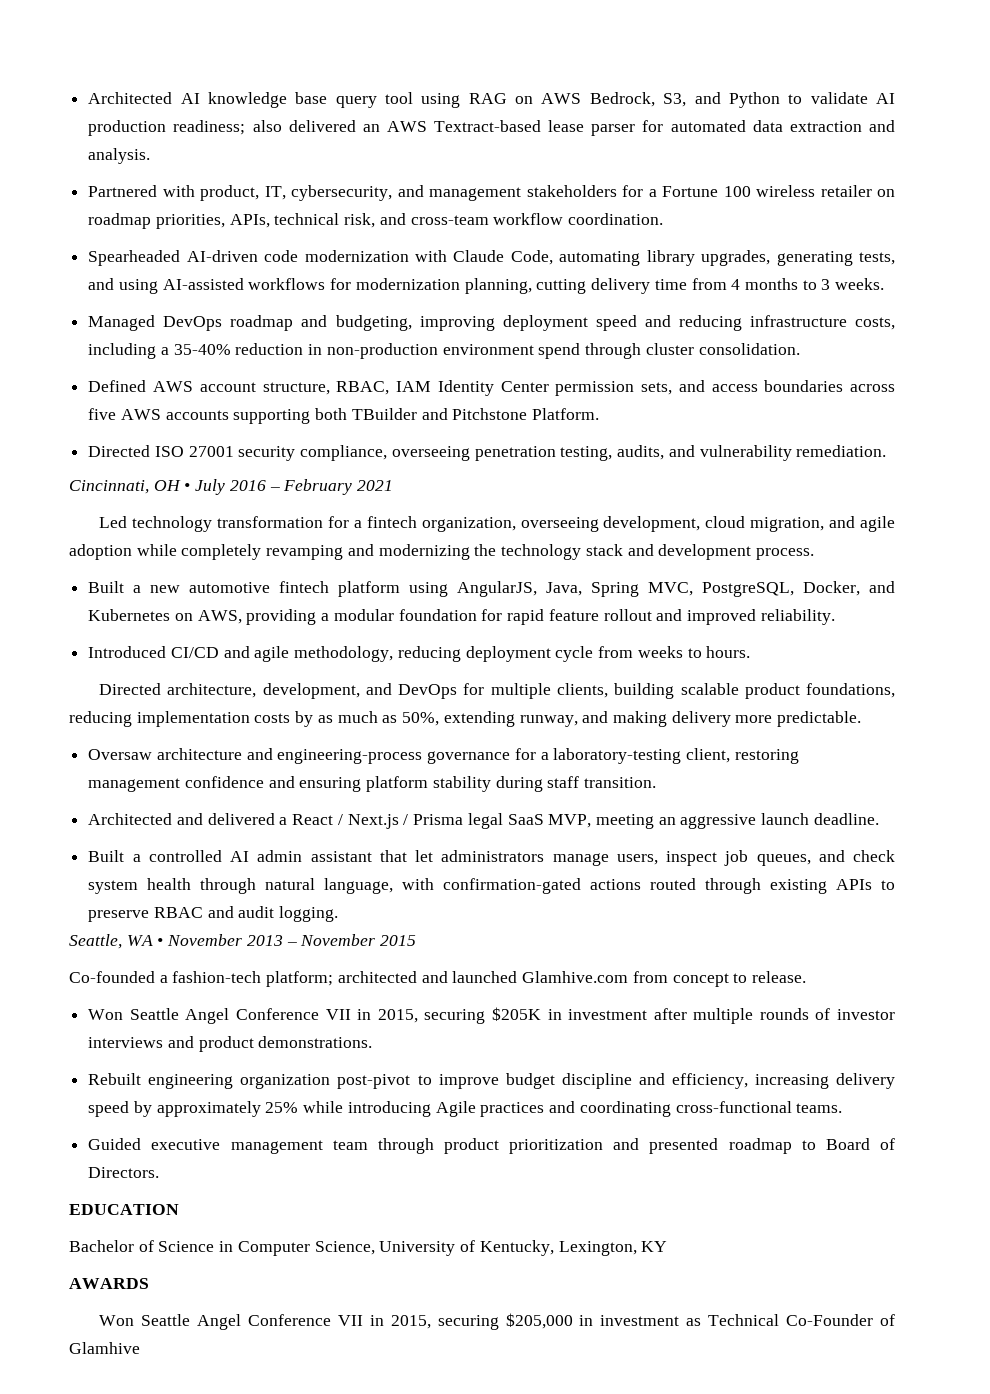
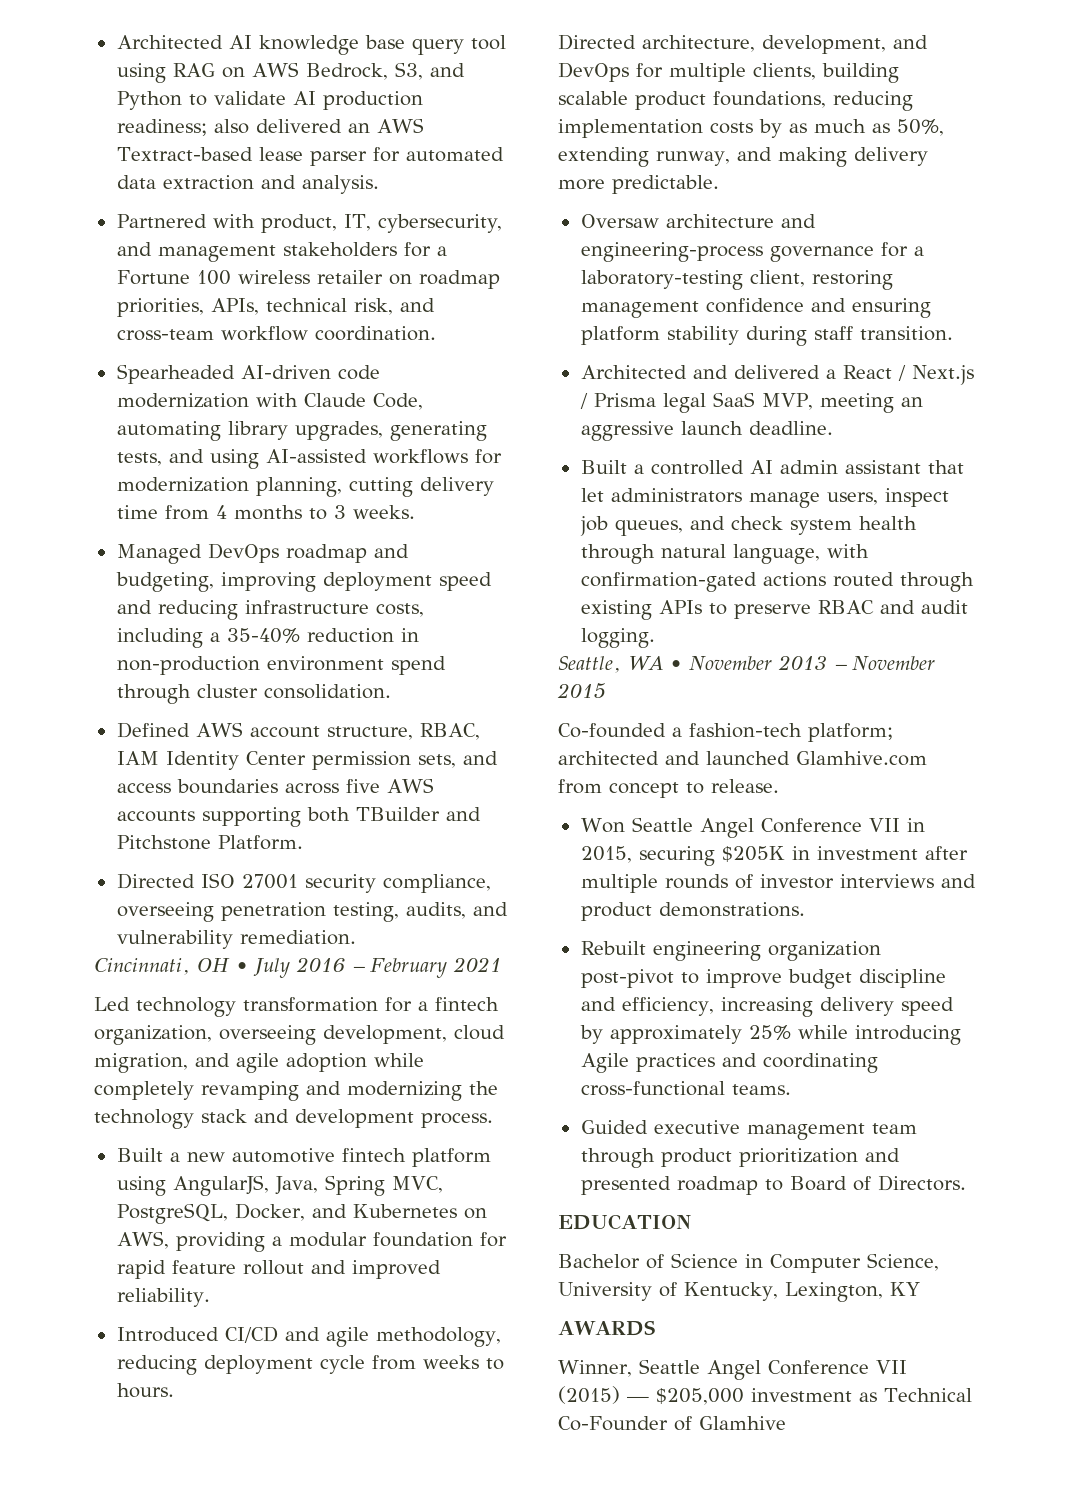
- Won Seattle Angel Conference VII in 2015, securing $205,000 in investment as Technical Co-Founder of Glamhive
+ Winner, Seattle Angel Conference VII (2015) — $205,000 investment as Technical Co-Founder of Glamhive

